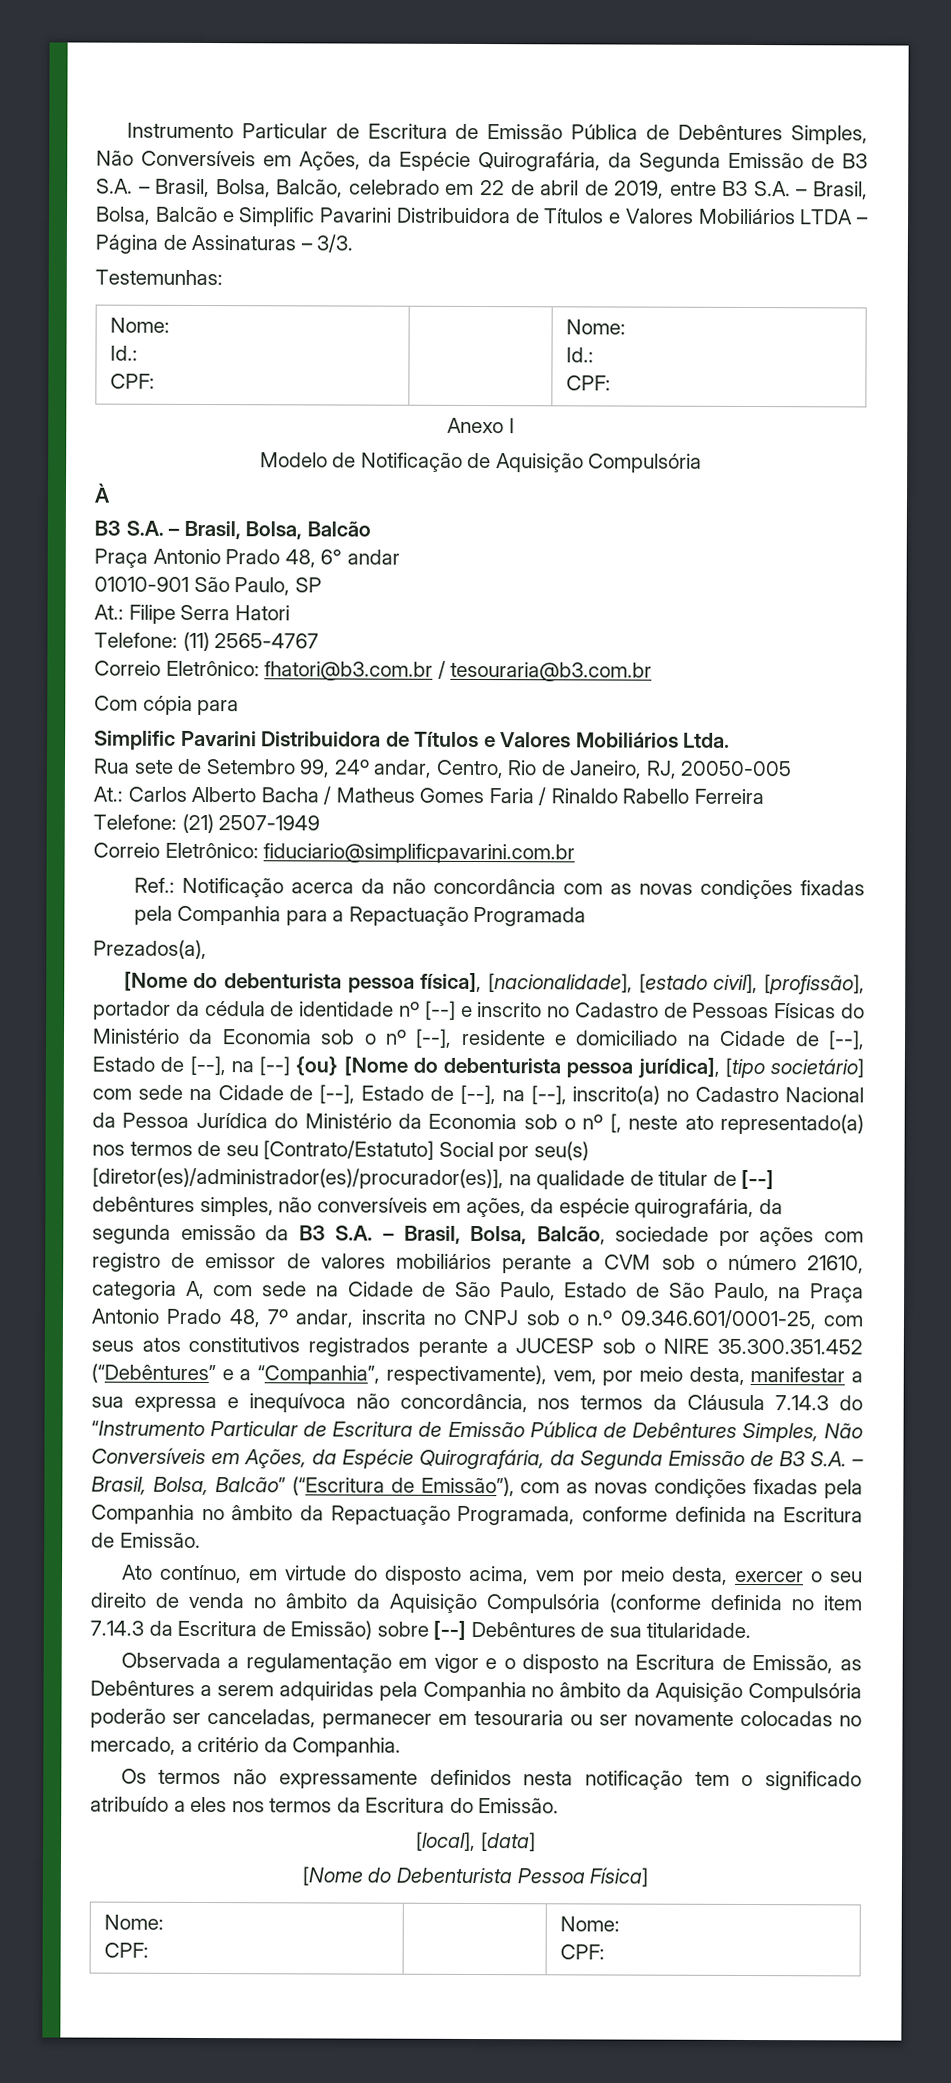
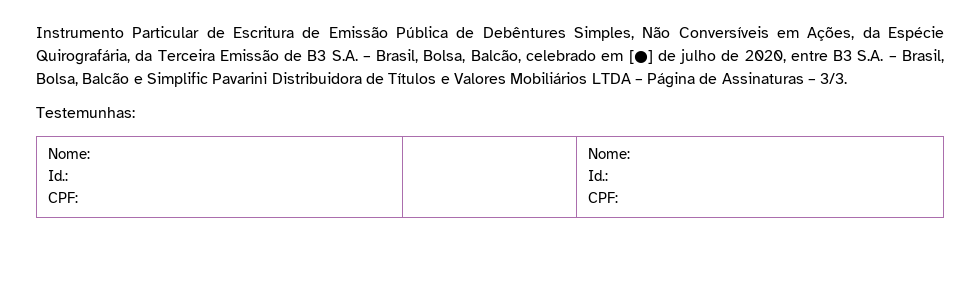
- Instrumento Particular de Escritura de Emissão Pública de Debêntures Simples, Não Conversíveis em Ações, da Espécie Quirografária, da Segunda Emissão de B3 S.A. – Brasil, Bolsa, Balcão, celebrado em 22 de abril de 2019, entre B3 S.A. – Brasil, Bolsa, Balcão e Simplific Pavarini Distribuidora de Títulos e Valores Mobiliários LTDA – Página de Assinaturas – 3/3.
+ Instrumento Particular de Escritura de Emissão Pública de Debêntures Simples, Não Conversíveis em Ações, da Espécie Quirografária, da Terceira Emissão de B3 S.A. – Brasil, Bolsa, Balcão, celebrado em [●] de julho de 2020, entre B3 S.A. – Brasil, Bolsa, Balcão e Simplific Pavarini Distribuidora de Títulos e Valores Mobiliários LTDA – Página de Assinaturas – 3/3.
- Anexo I
- Modelo de Notificação de Aquisição Compulsória
- À
- B3 S.A. – Brasil, Bolsa, Balcão
- Praça Antonio Prado 48, 6° andar
- 01010-901 São Paulo, SP
- At.: Filipe Serra Hatori
- Telefone: (11) 2565-4767
- Correio Eletrônico: fhatori@b3.com.br / tesouraria@b3.com.br
- Com cópia para
- Simplific Pavarini Distribuidora de Títulos e Valores Mobiliários Ltda.
- Rua sete de Setembro 99, 24º andar, Centro, Rio de Janeiro, RJ, 20050-005
- At.: Carlos Alberto Bacha / Matheus Gomes Faria / Rinaldo Rabello Ferreira
- Telefone: (21) 2507-1949
- Correio Eletrônico: fiduciario@simplificpavarini.com.br
- Ref.: Notificação acerca da não concordância com as novas condições fixadas pela Companhia para a Repactuação Programada
- Prezados(a),
- [Nome do debenturista pessoa física], [nacionalidade], [estado civil], [profissão], portador da cédula de identidade nº [--] e inscrito no Cadastro de Pessoas Físicas do Ministério da Economia sob o nº [--], residente e domiciliado na Cidade de [--], Estado de [--], na [--] {ou} [Nome do debenturista pessoa jurídica], [tipo societário] com sede na Cidade de [--], Estado de [--], na [--], inscrito(a) no Cadastro Nacional da Pessoa Jurídica do Ministério da Economia sob o nº [, neste ato representado(a) nos termos de seu [Contrato/Estatuto] Social por seu(s) [diretor(es)/administrador(es)/procurador(es)], na qualidade de titular de [--] debêntures simples, não conversíveis em ações, da espécie quirografária, da segunda emissão da B3 S.A. – Brasil, Bolsa, Balcão, sociedade por ações com registro de emissor de valores mobiliários perante a CVM sob o número 21610, categoria A, com sede na Cidade de São Paulo, Estado de São Paulo, na Praça Antonio Prado 48, 7º andar, inscrita no CNPJ sob o n.º 09.346.601/0001-25, com seus atos constitutivos registrados perante a JUCESP sob o NIRE 35.300.351.452 (“Debêntures” e a “Companhia”, respectivamente), vem, por meio desta, manifestar a sua expressa e inequívoca não concordância, nos termos da Cláusula 7.14.3 do “Instrumento Particular de Escritura de Emissão Pública de Debêntures Simples, Não Conversíveis em Ações, da Espécie Quirografária, da Segunda Emissão de B3 S.A. – Brasil, Bolsa, Balcão” (“Escritura de Emissão”), com as novas condições fixadas pela Companhia no âmbito da Repactuação Programada, conforme definida na Escritura de Emissão.
- Ato contínuo, em virtude do disposto acima, vem por meio desta, exercer o seu direito de venda no âmbito da Aquisição Compulsória (conforme definida no item 7.14.3 da Escritura de Emissão) sobre [--] Debêntures de sua titularidade.
- Observada a regulamentação em vigor e o disposto na Escritura de Emissão, as Debêntures a serem adquiridas pela Companhia no âmbito da Aquisição Compulsória poderão ser canceladas, permanecer em tesouraria ou ser novamente colocadas no mercado, a critério da Companhia.
- Os termos não expressamente definidos nesta notificação tem o significado atribuído a eles nos termos da Escritura do Emissão.
- [local], [data]
- [Nome do Debenturista Pessoa Física]
- Nome:
- CPF: | | Nome:
- CPF:

